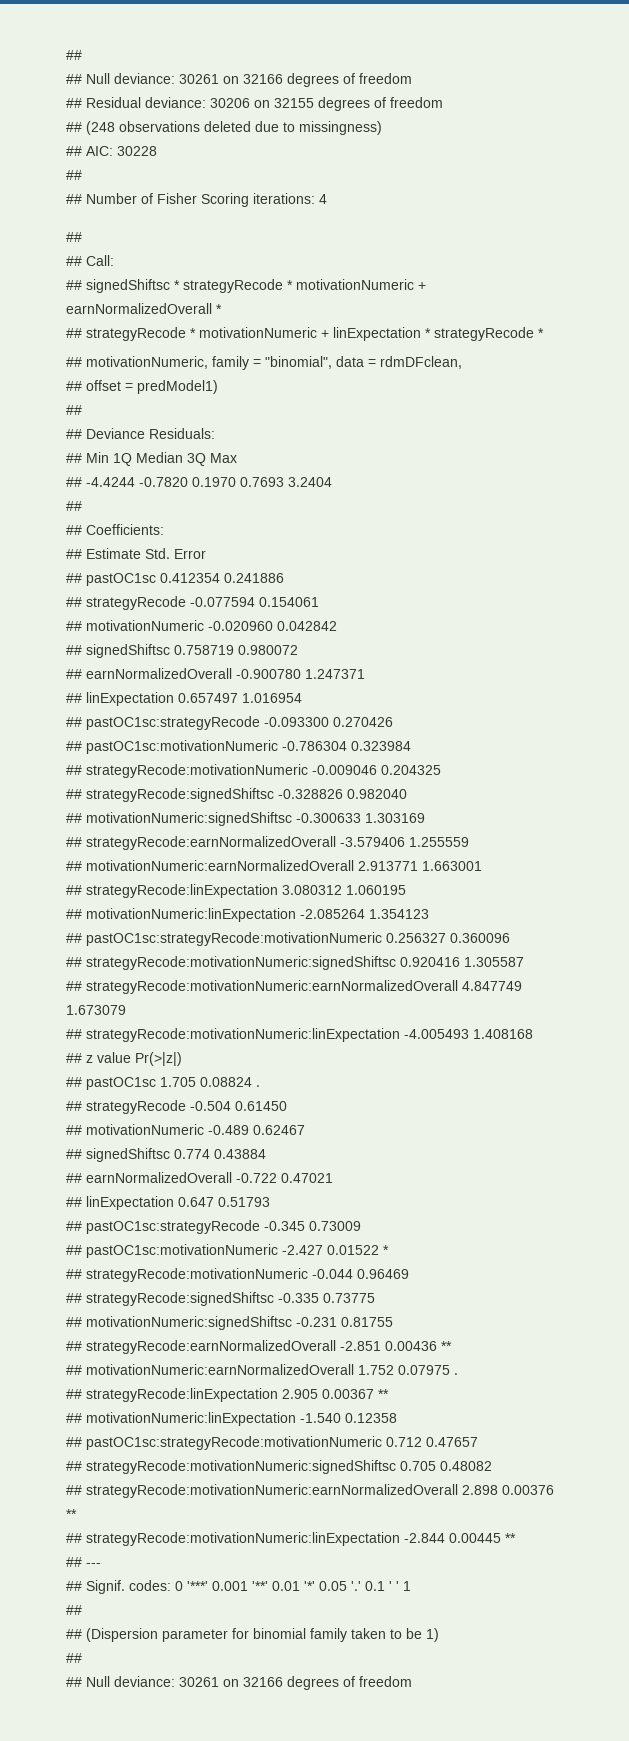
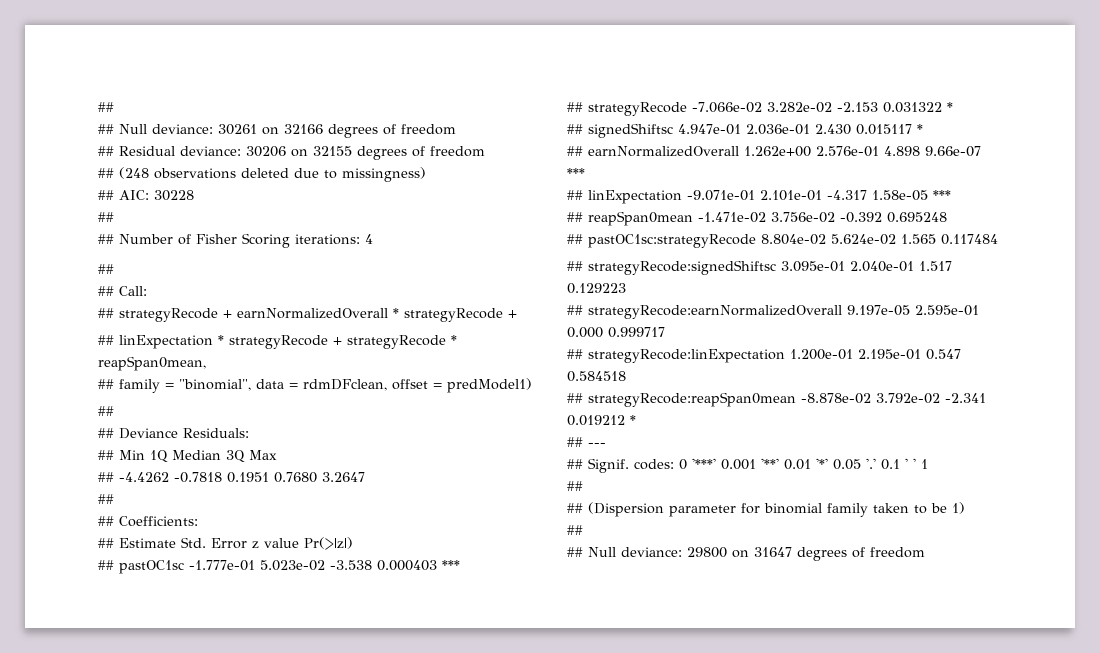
- ## signedShiftsc * strategyRecode * motivationNumeric + earnNormalizedOverall *
- ## strategyRecode * motivationNumeric + linExpectation * strategyRecode *
- ## motivationNumeric, family = "binomial", data = rdmDFclean,
- ## offset = predModel1)
+ ## strategyRecode + earnNormalizedOverall * strategyRecode +
+ ## linExpectation * strategyRecode + strategyRecode * reapSpan0mean,
+ ## family = "binomial", data = rdmDFclean, offset = predModel1)
- ## -4.4244 -0.7820 0.1970 0.7693 3.2404
+ ## -4.4262 -0.7818 0.1951 0.7680 3.2647
- ## Estimate Std. Error
- ## pastOC1sc 0.412354 0.241886
- ## strategyRecode -0.077594 0.154061
- ## motivationNumeric -0.020960 0.042842
- ## signedShiftsc 0.758719 0.980072
- ## earnNormalizedOverall -0.900780 1.247371
- ## linExpectation 0.657497 1.016954
- ## pastOC1sc:strategyRecode -0.093300 0.270426
- ## pastOC1sc:motivationNumeric -0.786304 0.323984
- ## strategyRecode:motivationNumeric -0.009046 0.204325
- ## strategyRecode:signedShiftsc -0.328826 0.982040
- ## motivationNumeric:signedShiftsc -0.300633 1.303169
- ## strategyRecode:earnNormalizedOverall -3.579406 1.255559
- ## motivationNumeric:earnNormalizedOverall 2.913771 1.663001
- ## strategyRecode:linExpectation 3.080312 1.060195
- ## motivationNumeric:linExpectation -2.085264 1.354123
- ## pastOC1sc:strategyRecode:motivationNumeric 0.256327 0.360096
- ## strategyRecode:motivationNumeric:signedShiftsc 0.920416 1.305587
- ## strategyRecode:motivationNumeric:earnNormalizedOverall 4.847749 1.673079
- ## strategyRecode:motivationNumeric:linExpectation -4.005493 1.408168
- ## z value Pr(>|z|)
+ ## Estimate Std. Error z value Pr(>|z|)
- ## pastOC1sc 1.705 0.08824 .
- ## strategyRecode -0.504 0.61450
- ## motivationNumeric -0.489 0.62467
- ## signedShiftsc 0.774 0.43884
- ## earnNormalizedOverall -0.722 0.47021
- ## linExpectation 0.647 0.51793
- ## pastOC1sc:strategyRecode -0.345 0.73009
- ## pastOC1sc:motivationNumeric -2.427 0.01522 *
- ## strategyRecode:motivationNumeric -0.044 0.96469
- ## strategyRecode:signedShiftsc -0.335 0.73775
- ## motivationNumeric:signedShiftsc -0.231 0.81755
- ## strategyRecode:earnNormalizedOverall -2.851 0.00436 **
- ## motivationNumeric:earnNormalizedOverall 1.752 0.07975 .
- ## strategyRecode:linExpectation 2.905 0.00367 **
- ## motivationNumeric:linExpectation -1.540 0.12358
- ## pastOC1sc:strategyRecode:motivationNumeric 0.712 0.47657
- ## strategyRecode:motivationNumeric:signedShiftsc 0.705 0.48082
- ## strategyRecode:motivationNumeric:earnNormalizedOverall 2.898 0.00376 **
- ## strategyRecode:motivationNumeric:linExpectation -2.844 0.00445 **
+ ## pastOC1sc -1.777e-01 5.023e-02 -3.538 0.000403 ***
+ ## strategyRecode -7.066e-02 3.282e-02 -2.153 0.031322 *
+ ## signedShiftsc 4.947e-01 2.036e-01 2.430 0.015117 *
+ ## earnNormalizedOverall 1.262e+00 2.576e-01 4.898 9.66e-07 ***
+ ## linExpectation -9.071e-01 2.101e-01 -4.317 1.58e-05 ***
+ ## reapSpan0mean -1.471e-02 3.756e-02 -0.392 0.695248
+ ## pastOC1sc:strategyRecode 8.804e-02 5.624e-02 1.565 0.117484
+ ## strategyRecode:signedShiftsc 3.095e-01 2.040e-01 1.517 0.129223
+ ## strategyRecode:earnNormalizedOverall 9.197e-05 2.595e-01 0.000 0.999717
+ ## strategyRecode:linExpectation 1.200e-01 2.195e-01 0.547 0.584518
+ ## strategyRecode:reapSpan0mean -8.878e-02 3.792e-02 -2.341 0.019212 *
  ## (Dispersion parameter for binomial family taken to be 1)
  ##
- ## Null deviance: 30261 on 32166 degrees of freedom
+ ## Null deviance: 29800 on 31647 degrees of freedom

